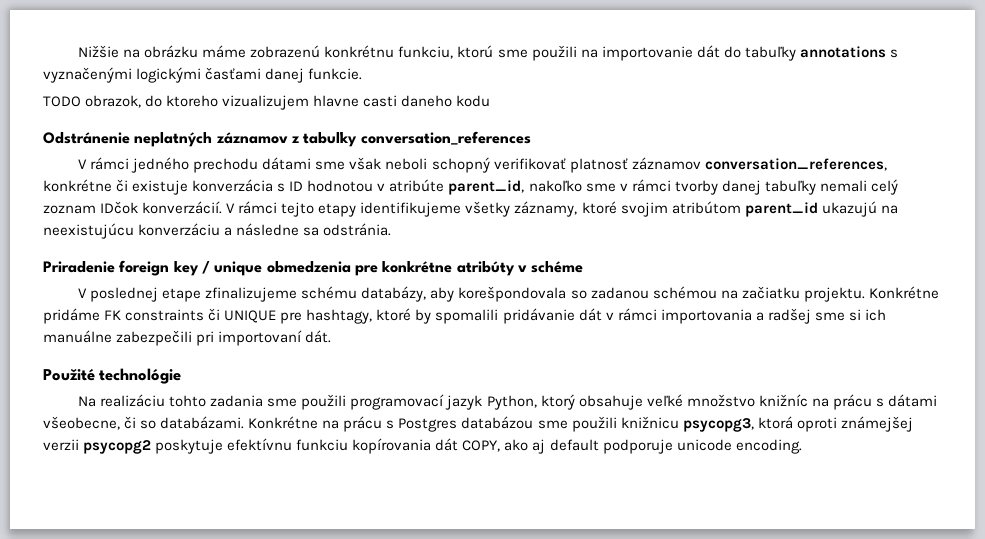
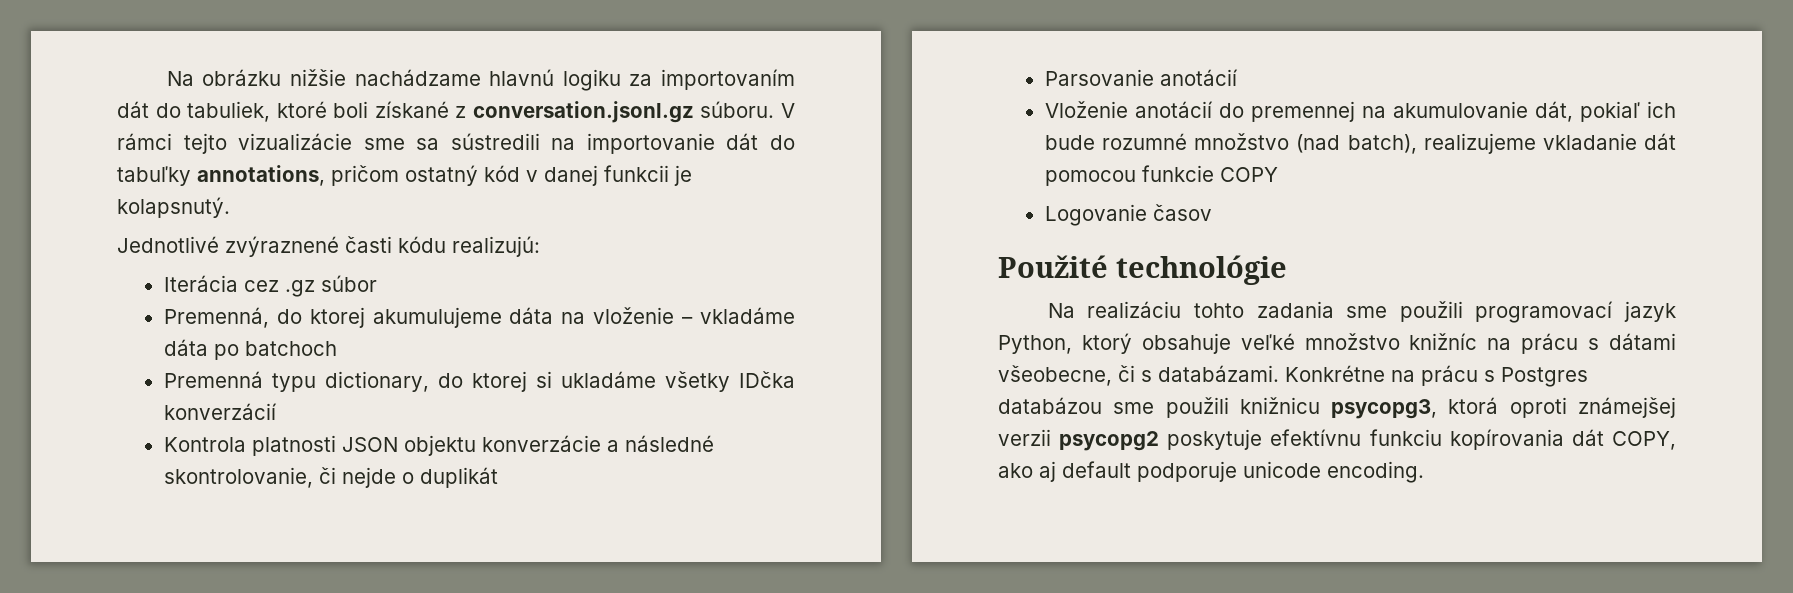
- Nižšie na obrázku máme zobrazenú konkrétnu funkciu, ktorú sme použili na importovanie dát do tabuľky annotations s vyznačenými logickými časťami danej funkcie.
- TODO obrazok, do ktoreho vizualizujem hlavne casti daneho kodu
- Odstránenie neplatných záznamov z tabuľky conversation_references
- V rámci jedného prechodu dátami sme však neboli schopný verifikovať platnosť záznamov conversation_references, konkrétne či existuje konverzácia s ID hodnotou v atribúte parent_id, nakoľko sme v rámci tvorby danej tabuľky nemali celý zoznam IDčok konverzácií. V rámci tejto etapy identifikujeme všetky záznamy, ktoré svojim atribútom parent_id ukazujú na neexistujúcu konverzáciu a následne sa odstránia.
- Priradenie foreign key / unique obmedzenia pre konkrétne atribúty v schéme
- V poslednej etape zfinalizujeme schému databázy, aby korešpondovala so zadanou schémou na začiatku projektu. Konkrétne pridáme FK constraints či UNIQUE pre hashtagy, ktoré by spomalili pridávanie dát v rámci importovania a radšej sme si ich manuálne zabezpečili pri importovaní dát.
+ Na obrázku nižšie nachádzame hlavnú logiku za importovaním dát do tabuliek, ktoré boli získané z conversation.jsonl.gz súboru. V rámci tejto vizualizácie sme sa sústredili na importovanie dát do tabuľky annotations, pričom ostatný kód v danej funkcii je kolapsnutý.
+ Jednotlivé zvýraznené časti kódu realizujú:
+ Iterácia cez .gz súbor
+ Premenná, do ktorej akumulujeme dáta na vloženie – vkladáme dáta po batchoch
+ Premenná typu dictionary, do ktorej si ukladáme všetky IDčka konverzácií
+ Kontrola platnosti JSON objektu konverzácie a následné skontrolovanie, či nejde o duplikát
+ Parsovanie anotácií
+ Vloženie anotácií do premennej na akumulovanie dát, pokiaľ ich bude rozumné množstvo (nad batch), realizujeme vkladanie dát pomocou funkcie COPY
+ Logovanie časov
- Na realizáciu tohto zadania sme použili programovací jazyk Python, ktorý obsahuje veľké množstvo knižníc na prácu s dátami všeobecne, či so databázami.
+ Na realizáciu tohto zadania sme použili programovací jazyk Python, ktorý obsahuje veľké množstvo knižníc na prácu s dátami všeobecne, či s databázami.

